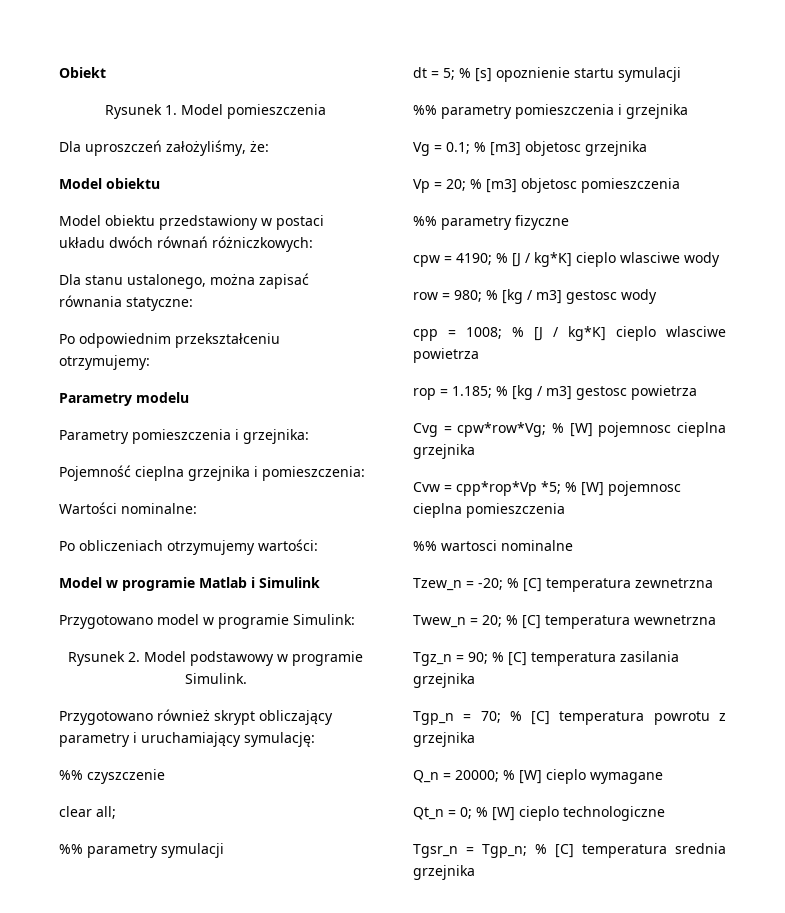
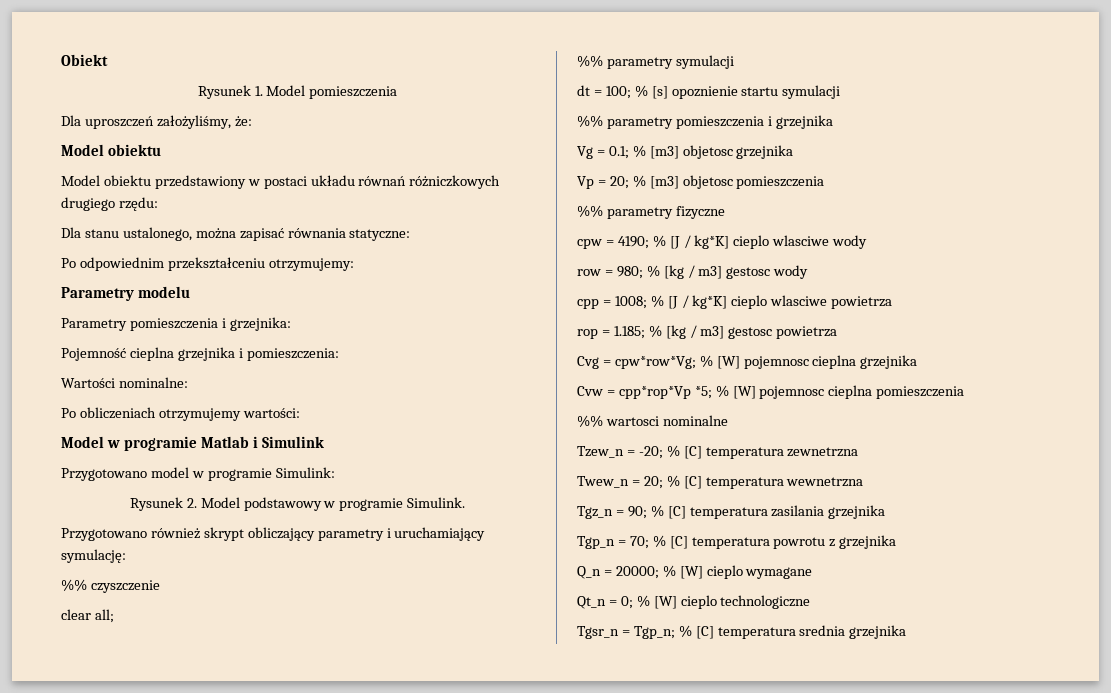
- Model obiektu przedstawiony w postaci układu dwóch równań różniczkowych:
+ Model obiektu przedstawiony w postaci układu równań różniczkowych drugiego rzędu:
- dt = 5; % [s] opoznienie startu symulacji
+ dt = 100; % [s] opoznienie startu symulacji

